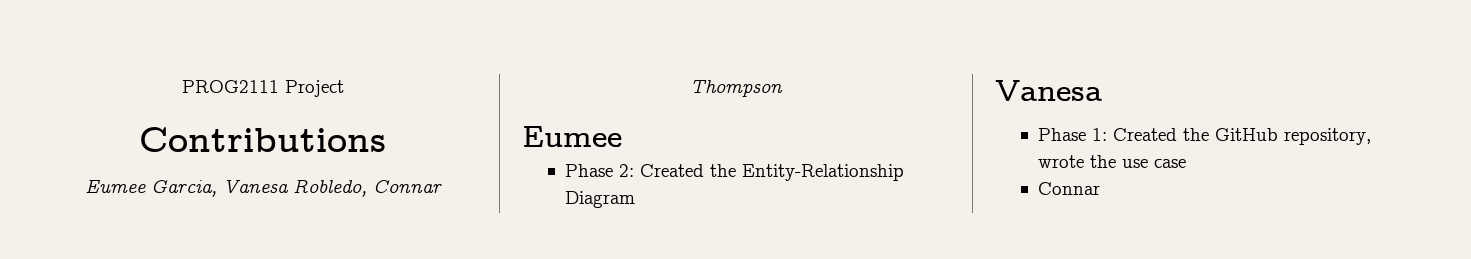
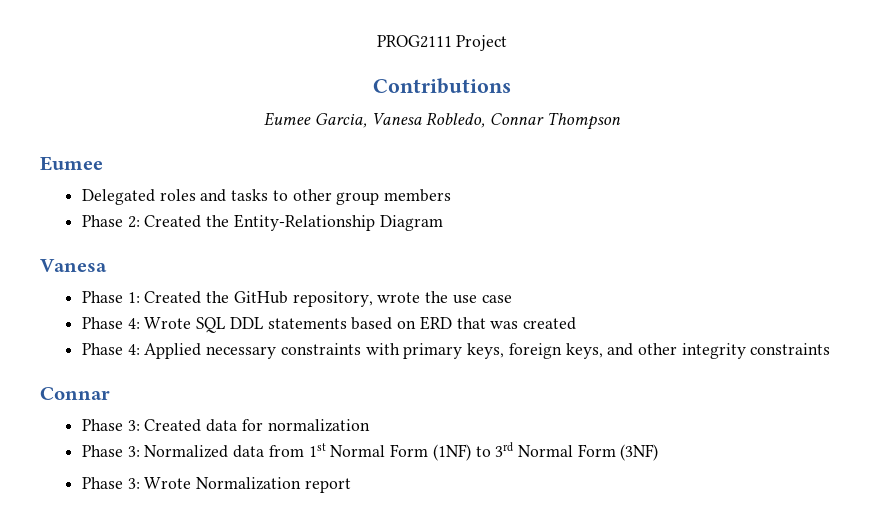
+ Delegated roles and tasks to other group members
  Phase 1: Created the GitHub repository, wrote the use case
+ Phase 4: Wrote SQL DDL statements based on ERD that was created
+ Phase 4: Applied necessary constraints with primary keys, foreign keys, and other integrity constraints
  Connar
+ Phase 3: Created data for normalization
+ Phase 3: Normalized data from 1st Normal Form (1NF) to 3rd Normal Form (3NF)
+ Phase 3: Wrote Normalization report

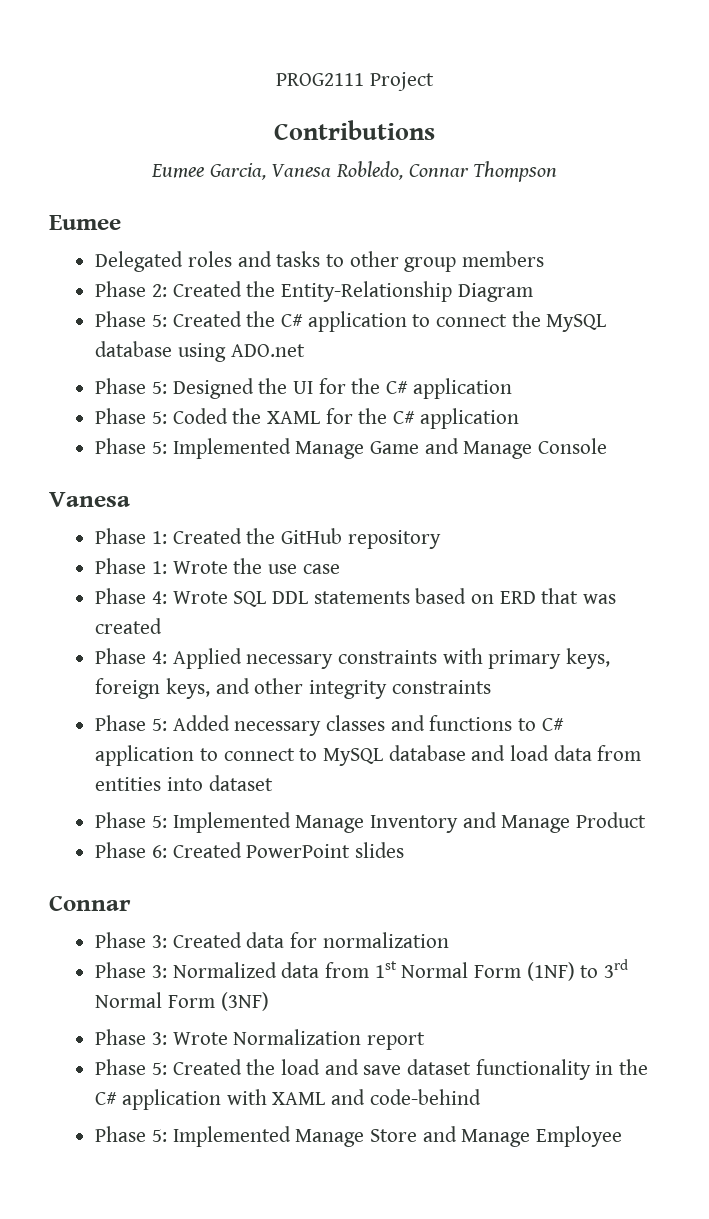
+ Phase 5: Created the C# application to connect the MySQL database using ADO.net
+ Phase 5: Designed the UI for the C# application
+ Phase 5: Coded the XAML for the C# application
+ Phase 5: Implemented Manage Game and Manage Console
- Phase 1: Created the GitHub repository, wrote the use case
+ Phase 1: Created the GitHub repository
+ Phase 1: Wrote the use case
+ Phase 5: Added necessary classes and functions to C# application to connect to MySQL database and load data from entities into dataset
+ Phase 5: Implemented Manage Inventory and Manage Product
+ Phase 6: Created PowerPoint slides
+ Phase 5: Created the load and save dataset functionality in the C# application with XAML and code-behind
+ Phase 5: Implemented Manage Store and Manage Employee

